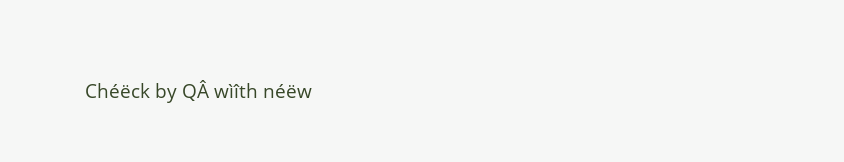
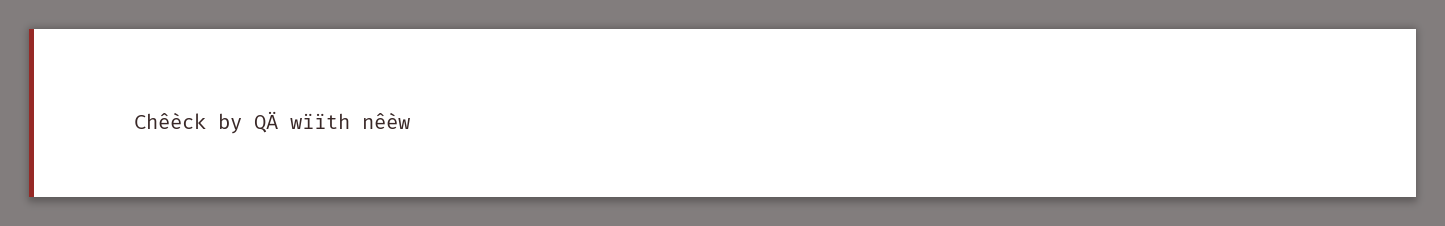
- Chéëck by QÂ wìîth néëw
+ Chêèck by QÄ wïïth nêèw

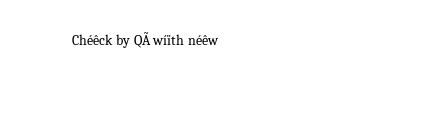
- Chêèck by QÄ wïïth nêèw
+ Chéêck by QÃ wíïth néêw

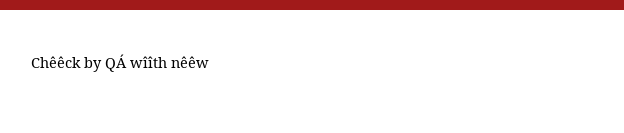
- Chéêck by QÃ wíïth néêw
+ Chêêck by QÁ wîîth nêêw

